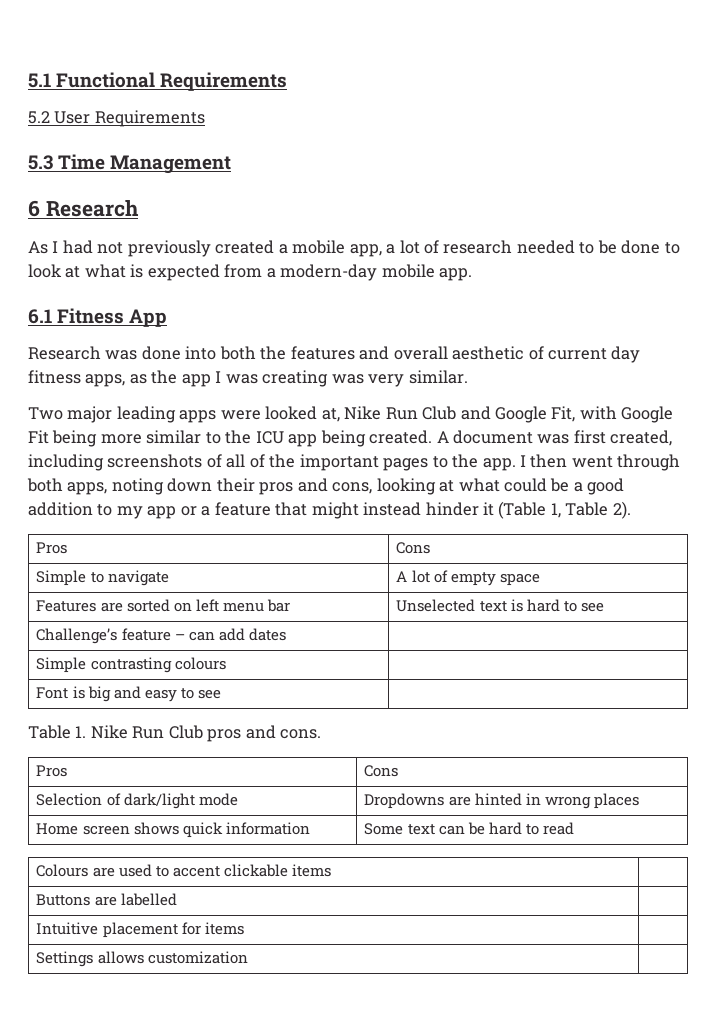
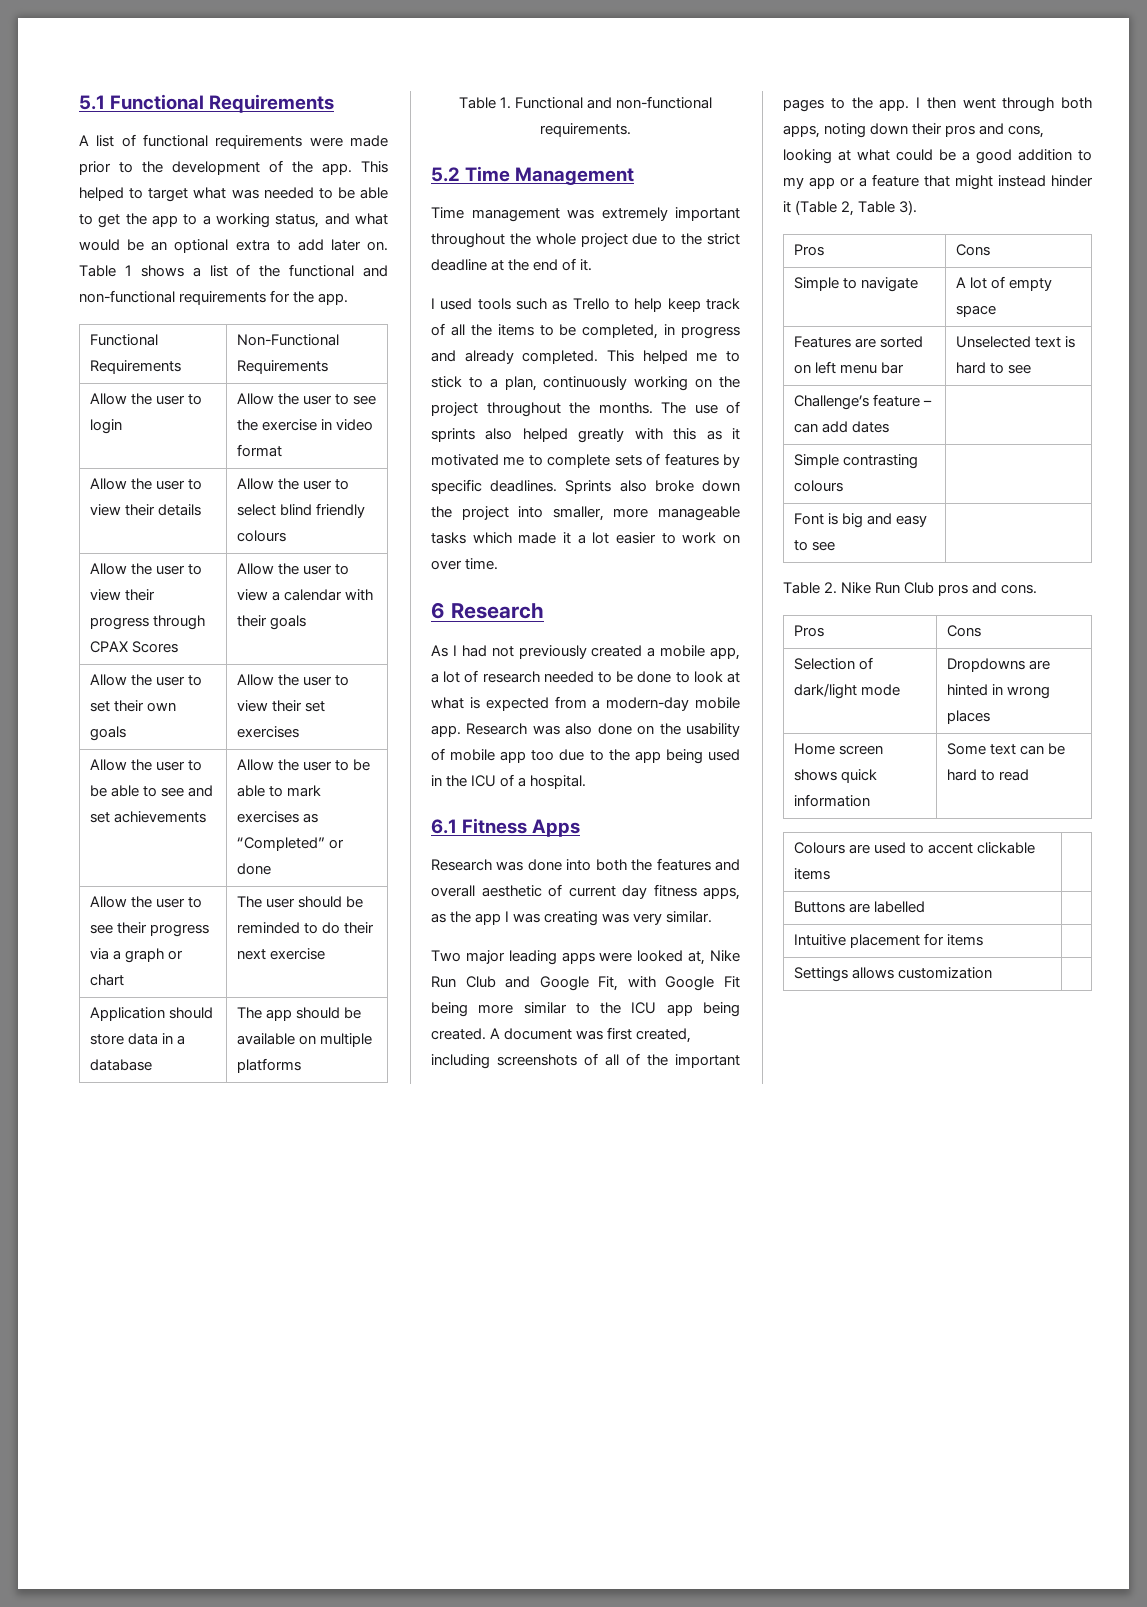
- 5.2 User Requirements
- 5.3 Time Management
+ A list of functional requirements were made prior to the development of the app. This helped to target what was needed to be able to get the app to a working status, and what would be an optional extra to add later on. Table 1 shows a list of the functional and non-functional requirements for the app.
+ Functional Requirements | Non-Functional Requirements
+ Allow the user to login | Allow the user to see the exercise in video format
+ Allow the user to view their details | Allow the user to select blind friendly colours
+ Allow the user to view their progress through CPAX Scores | Allow the user to view a calendar with their goals
+ Allow the user to set their own goals | Allow the user to view their set exercises
+ Allow the user to be able to see and set achievements | Allow the user to be able to mark exercises as “Completed” or done
+ Allow the user to see their progress via a graph or chart | The user should be reminded to do their next exercise
+ Application should store data in a database | The app should be available on multiple platforms
+ Table 1. Functional and non-functional requirements.
+ 5.2 Time Management
+ Time management was extremely important throughout the whole project due to the strict deadline at the end of it.
+ I used tools such as Trello to help keep track of all the items to be completed, in progress and already completed. This helped me to stick to a plan, continuously working on the project throughout the months. The use of sprints also helped greatly with this as it motivated me to complete sets of features by specific deadlines. Sprints also broke down the project into smaller, more manageable tasks which made it a lot easier to work on over time.
+ Research was also done on the usability of mobile app too due to the app being used in the ICU of a hospital.
- 6.1 Fitness App
+ 6.1 Fitness Apps
- I then went through both apps, noting down their pros and cons, looking at what could be a good addition to my app or a feature that might instead hinder it (Table 1, Table 2).
+ I then went through both apps, noting down their pros and cons, looking at what could be a good addition to my app or a feature that might instead hinder it (Table 2, Table 3).
- Table 1. Nike Run Club pros and cons.
+ Table 2. Nike Run Club pros and cons.

